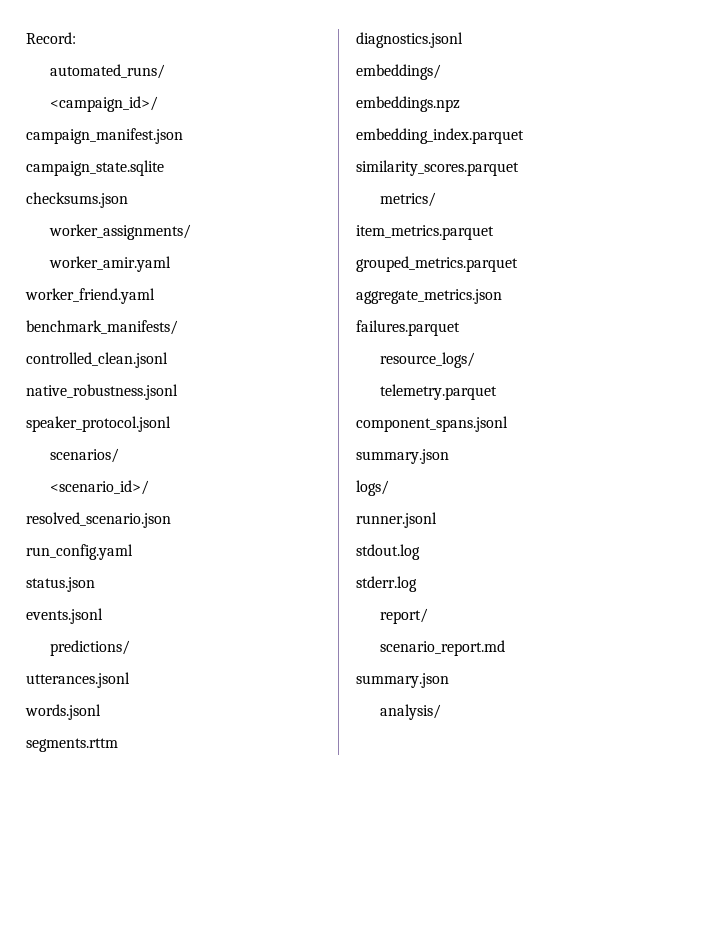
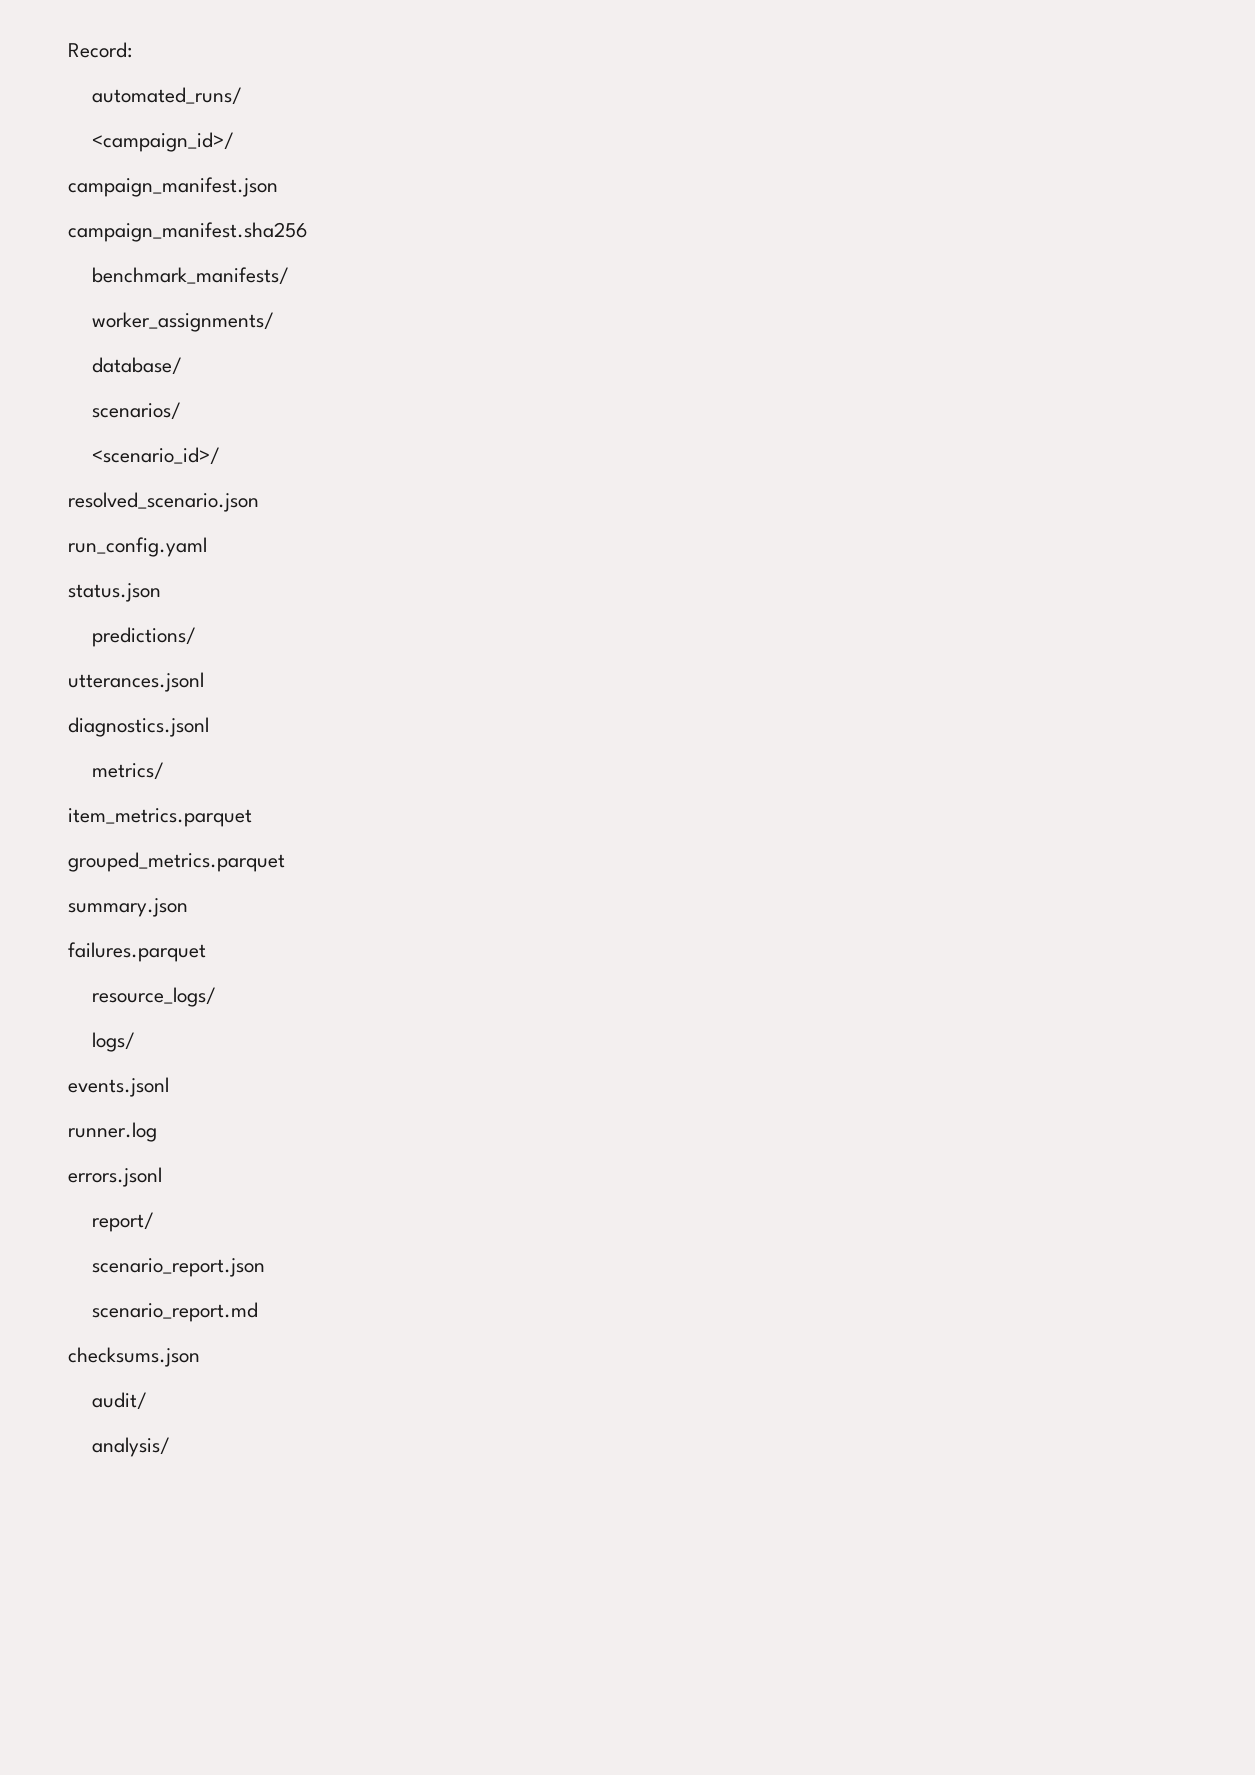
- campaign_state.sqlite
- checksums.json
+ campaign_manifest.sha256
+ benchmark_manifests/
- worker_amir.yaml
- worker_friend.yaml
- benchmark_manifests/
- controlled_clean.jsonl
- native_robustness.jsonl
- speaker_protocol.jsonl
+ database/
- events.jsonl
- words.jsonl
- segments.rttm
- embeddings/
- embeddings.npz
- embedding_index.parquet
- similarity_scores.parquet
- aggregate_metrics.json
+ summary.json
- telemetry.parquet
- component_spans.jsonl
- summary.json
  logs/
- runner.jsonl
- stdout.log
- stderr.log
+ events.jsonl
+ runner.log
+ errors.jsonl
+ scenario_report.json
  scenario_report.md
- summary.json
+ checksums.json
+ audit/

